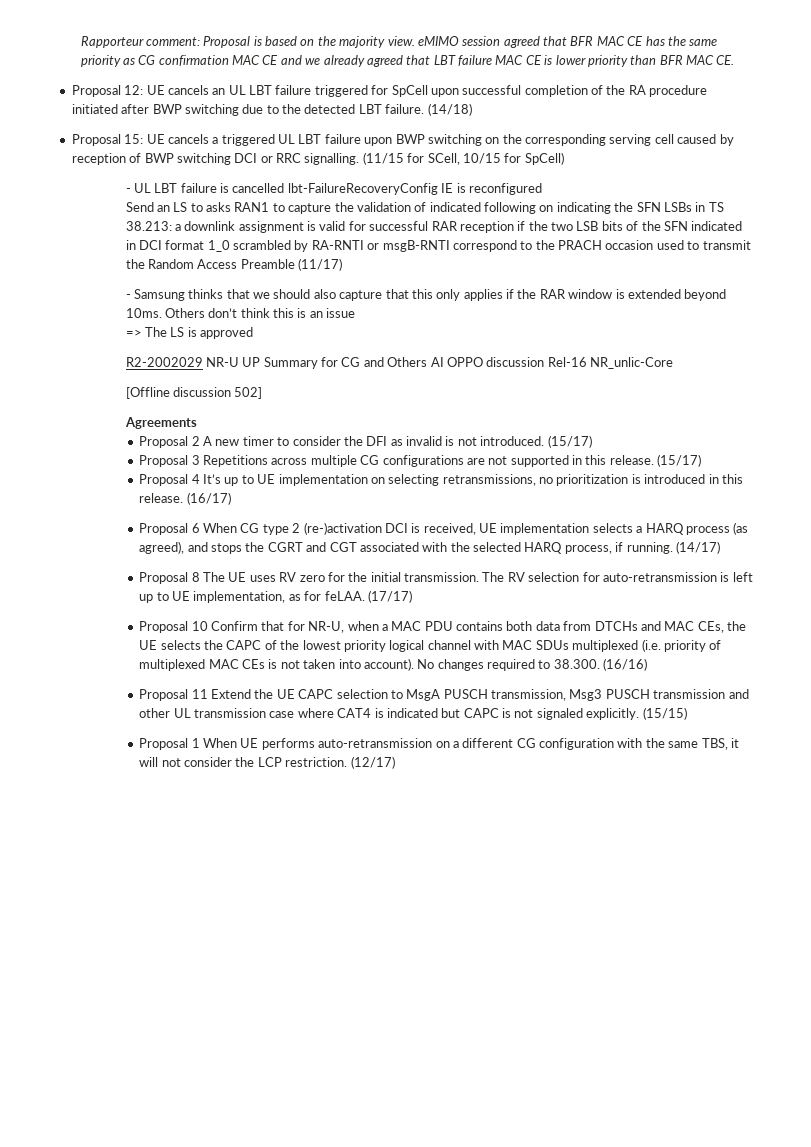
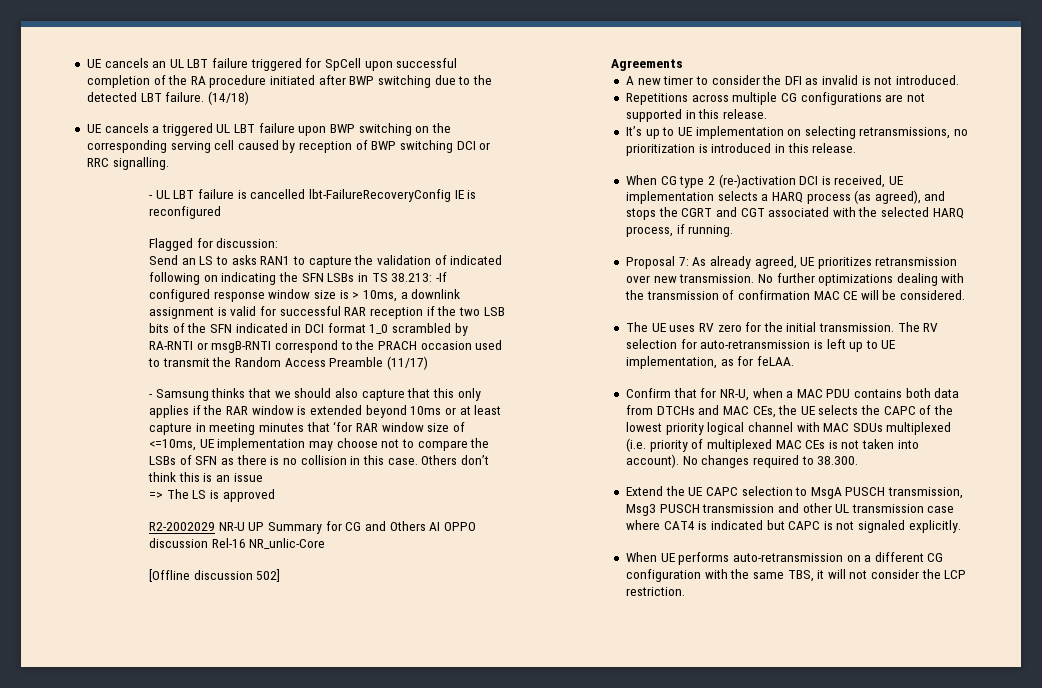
- Rapporteur comment: Proposal is based on the majority view. eMIMO session agreed that BFR MAC CE has the same priority as CG confirmation MAC CE and we already agreed that LBT failure MAC CE is lower priority than BFR MAC CE.
- Proposal 12: UE cancels an UL LBT failure triggered for SpCell upon successful completion of the RA procedure initiated after BWP switching due to the detected LBT failure.
+ UE cancels an UL LBT failure triggered for SpCell upon successful completion of the RA procedure initiated after BWP switching due to the detected LBT failure.
- Proposal 15: UE cancels a triggered UL LBT failure upon BWP switching on the corresponding serving cell caused by reception of BWP switching DCI or RRC signalling. (11/15 for SCell, 10/15 for SpCell)
+ UE cancels a triggered UL LBT failure upon BWP switching on the corresponding serving cell caused by reception of BWP switching DCI or RRC signalling.
+ Flagged for discussion:
- a downlink assignment is valid for successful RAR reception if the two LSB bits of the SFN indicated in DCI format 1_0 scrambled by RA-RNTI or msgB-RNTI correspond to the PRACH occasion used to transmit the Random Access Preamble (11/17)
+ -If configured response window size is > 10ms, a downlink assignment is valid for successful RAR reception if the two LSB bits of the SFN indicated in DCI format 1_0 scrambled by RA-RNTI or msgB-RNTI correspond to the PRACH occasion used to transmit the Random Access Preamble (11/17)
- - Samsung thinks that we should also capture that this only applies if the RAR window is extended beyond 10ms.
+ - Samsung thinks that we should also capture that this only applies if the RAR window is extended beyond 10ms or at least capture in meeting minutes that ‘for RAR window size of <=10ms, UE implementation may choose not to compare the LSBs of SFN as there is no collision in this case.
- Proposal 2 A new timer to consider the DFI as invalid is not introduced. (15/17)
- Proposal 3 Repetitions across multiple CG configurations are not supported in this release. (15/17)
- Proposal 4 It’s up to UE implementation on selecting retransmissions, no prioritization is introduced in this release. (16/17)
- Proposal 6 When CG type 2 (re-)activation DCI is received, UE implementation selects a HARQ process (as agreed), and stops the CGRT and CGT associated with the selected HARQ process, if running. (14/17)
- Proposal 8 The UE uses RV zero for the initial transmission.
+ A new timer to consider the DFI as invalid is not introduced.
+ Repetitions across multiple CG configurations are not supported in this release.
+ It’s up to UE implementation on selecting retransmissions, no prioritization is introduced in this release.
+ When CG type 2 (re-)activation DCI is received, UE implementation selects a HARQ process (as agreed), and stops the CGRT and CGT associated with the selected HARQ process, if running.
+ Proposal 7: As already agreed, UE prioritizes retransmission over new transmission. No further optimizations dealing with the transmission of confirmation MAC CE will be considered.
+ The UE uses RV zero for the initial transmission.
- The RV selection for auto-retransmission is left up to UE implementation, as for feLAA. (17/17)
- Proposal 10 Confirm that for NR-U, when a MAC PDU contains both data from DTCHs and MAC CEs, the UE selects the CAPC of the lowest priority logical channel with MAC SDUs multiplexed (i.e. priority of multiplexed MAC CEs is not taken into account).
+ The RV selection for auto-retransmission is left up to UE implementation, as for feLAA.
+ Confirm that for NR-U, when a MAC PDU contains both data from DTCHs and MAC CEs, the UE selects the CAPC of the lowest priority logical channel with MAC SDUs multiplexed (i.e. priority of multiplexed MAC CEs is not taken into account).
- No changes required to 38.300. (16/16)
- Proposal 11 Extend the UE CAPC selection to MsgA PUSCH transmission, Msg3 PUSCH transmission and other UL transmission case where CAT4 is indicated but CAPC is not signaled explicitly. (15/15)
- Proposal 1 When UE performs auto-retransmission on a different CG configuration with the same TBS, it will not consider the LCP restriction. (12/17)
+ No changes required to 38.300.
+ Extend the UE CAPC selection to MsgA PUSCH transmission, Msg3 PUSCH transmission and other UL transmission case where CAT4 is indicated but CAPC is not signaled explicitly.
+ When UE performs auto-retransmission on a different CG configuration with the same TBS, it will not consider the LCP restriction.

